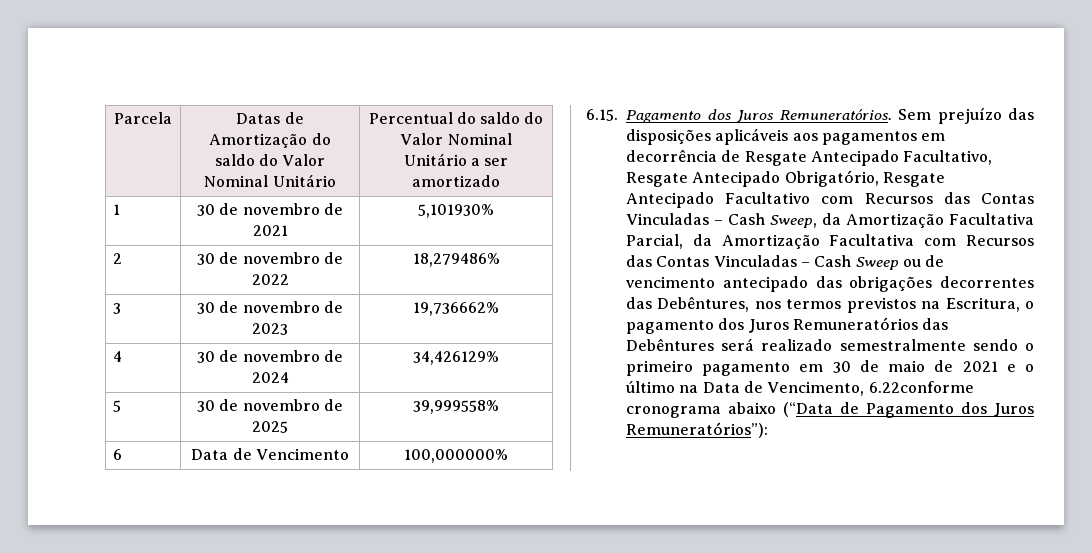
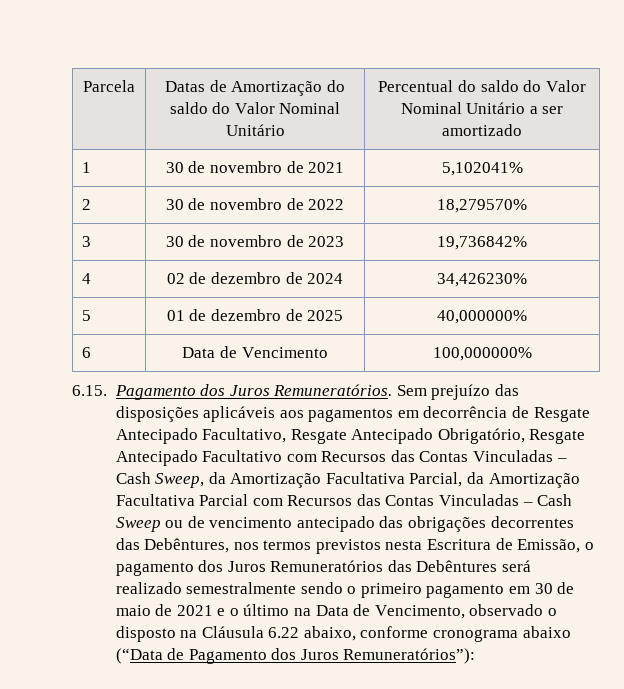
- 1 | 30 de novembro de 2021 | 5,101930%
+ 1 | 30 de novembro de 2021 | 5,102041%
- 2 | 30 de novembro de 2022 | 18,279486%
+ 2 | 30 de novembro de 2022 | 18,279570%
- 3 | 30 de novembro de 2023 | 19,736662%
+ 3 | 30 de novembro de 2023 | 19,736842%
- 4 | 30 de novembro de 2024 | 34,426129%
+ 4 | 02 de dezembro de 2024 | 34,426230%
- 5 | 30 de novembro de 2025 | 39,999558%
+ 5 | 01 de dezembro de 2025 | 40,000000%
- Sem prejuízo das disposições aplicáveis aos pagamentos em decorrência de Resgate Antecipado Facultativo, Resgate Antecipado Obrigatório, Resgate Antecipado Facultativo com Recursos das Contas Vinculadas – Cash Sweep, da Amortização Facultativa Parcial, da Amortização Facultativa com Recursos das Contas Vinculadas – Cash Sweep ou de vencimento antecipado das obrigações decorrentes das Debêntures, nos termos previstos na Escritura, o pagamento dos Juros Remuneratórios das Debêntures será realizado semestralmente sendo o primeiro pagamento em 30 de maio de 2021 e o último na Data de Vencimento, 6.22conforme cronograma abaixo (“Data de Pagamento dos Juros Remuneratórios”):
+ Sem prejuízo das disposições aplicáveis aos pagamentos em decorrência de Resgate Antecipado Facultativo, Resgate Antecipado Obrigatório, Resgate Antecipado Facultativo com Recursos das Contas Vinculadas – Cash Sweep, da Amortização Facultativa Parcial, da Amortização Facultativa Parcial com Recursos das Contas Vinculadas – Cash Sweep ou de vencimento antecipado das obrigações decorrentes das Debêntures, nos termos previstos nesta Escritura de Emissão, o pagamento dos Juros Remuneratórios das Debêntures será realizado semestralmente sendo o primeiro pagamento em 30 de maio de 2021 e o último na Data de Vencimento, observado o disposto na Cláusula 6.22 abaixo, conforme cronograma abaixo (“Data de Pagamento dos Juros Remuneratórios”):

